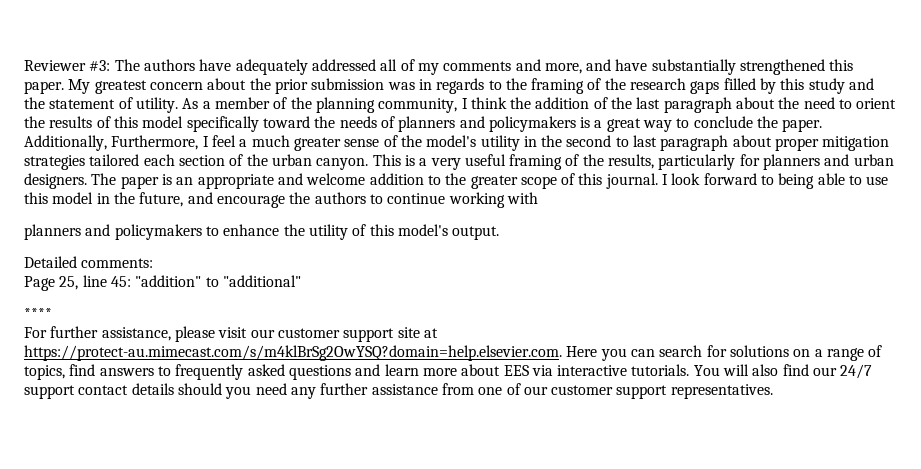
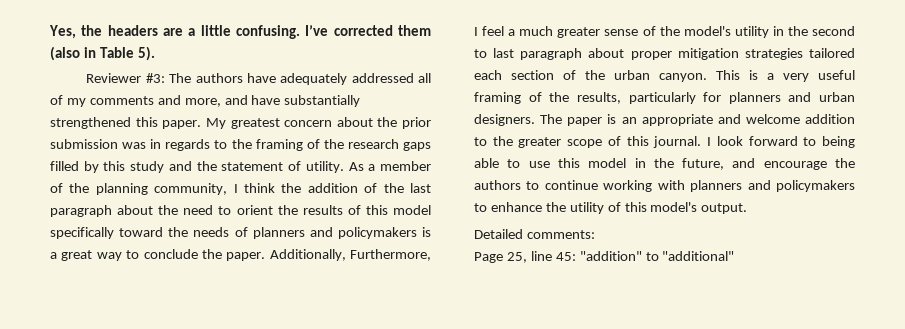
+ Yes, the headers are a little confusing. I’ve corrected them (also in Table 5).
- I look forward to being able to use this model in the future, and encourage the authors to continue working with
- planners and policymakers to enhance the utility of this model's output.
+ I look forward to being able to use this model in the future, and encourage the authors to continue working with planners and policymakers to enhance the utility of this model's output.
- ****
- For further assistance, please visit our customer support site at https://protect-au.mimecast.com/s/m4klBrSg2OwYSQ?domain=help.elsevier.com. Here you can search for solutions on a range of topics, find answers to frequently asked questions and learn more about EES via interactive tutorials. You will also find our 24/7 support contact details should you need any further assistance from one of our customer support representatives.

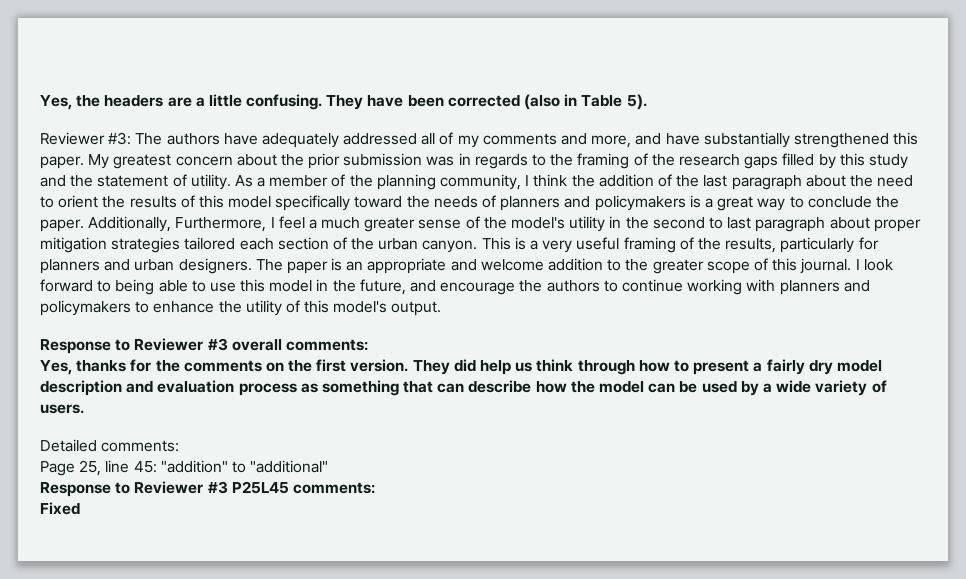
- I’ve corrected them (also in Table 5).
+ They have been corrected (also in Table 5).
+ Response to Reviewer #3 overall comments:
+ Yes, thanks for the comments on the first version. They did help us think through how to present a fairly dry model description and evaluation process as something that can describe how the model can be used by a wide variety of users.
+ Response to Reviewer #3 P25L45 comments:
+ Fixed

